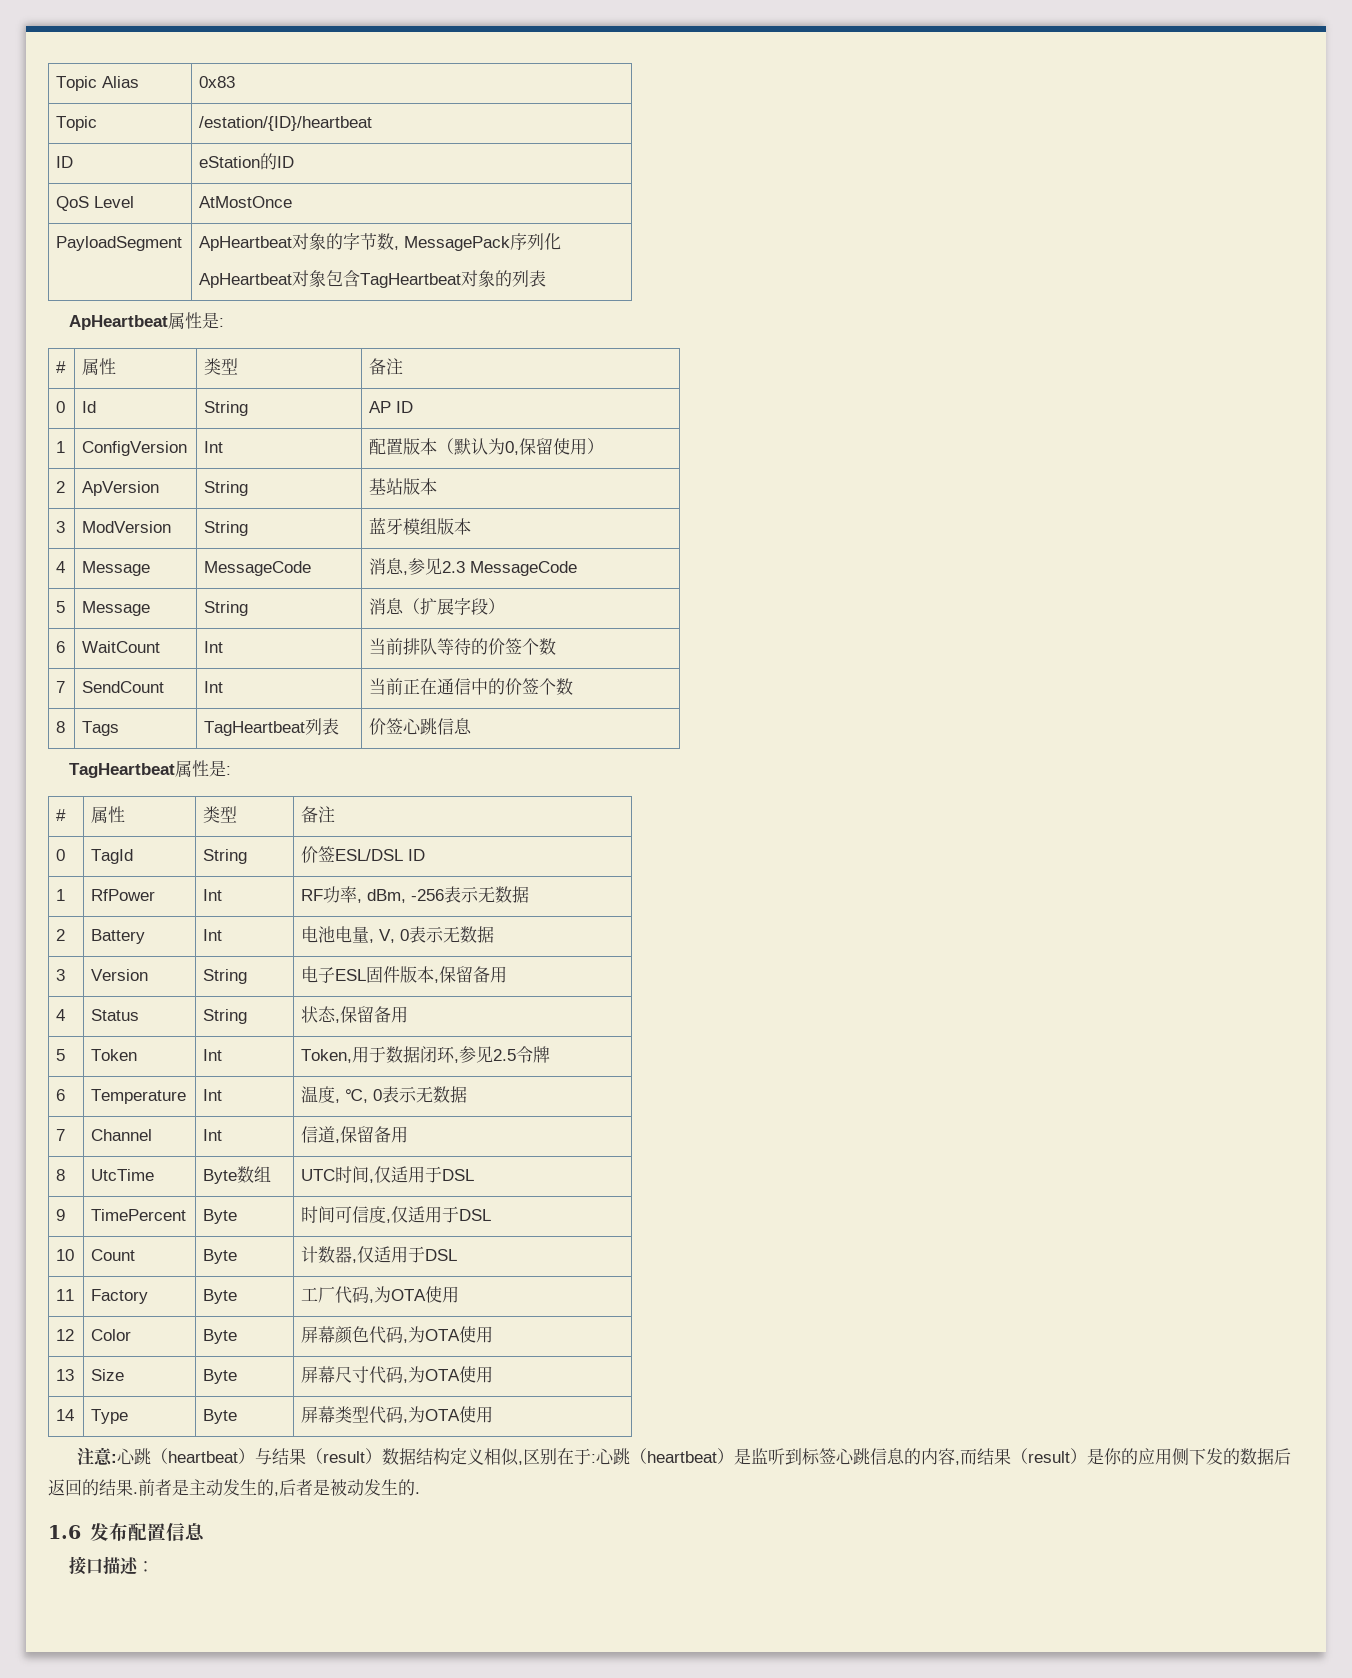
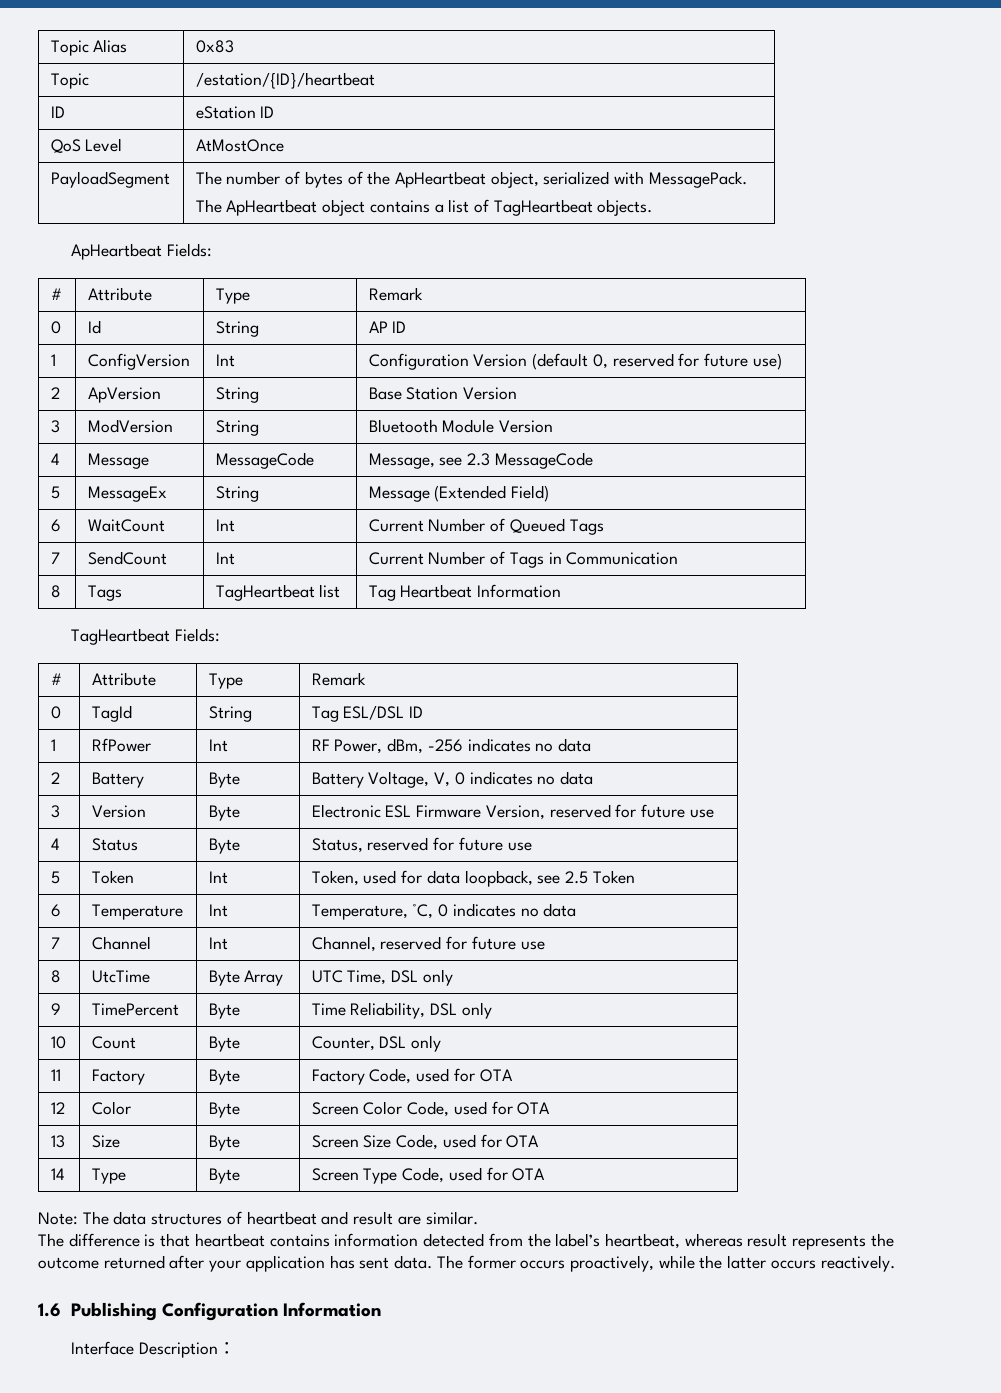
- ID | eStation的ID
+ ID | eStation ID
- PayloadSegment | ApHeartbeat对象的字节数, MessagePack序列化
- ApHeartbeat对象包含TagHeartbeat对象的列表
- ApHeartbeat属性是:
- # | 属性 | 类型 | 备注
+ PayloadSegment | The number of bytes of the ApHeartbeat object, serialized with MessagePack.
+ The ApHeartbeat object contains a list of TagHeartbeat objects.
+ ApHeartbeat Fields:
+ # | Attribute | Type | Remark
- 1 | ConfigVersion | Int | 配置版本（默认为0,保留使用）
+ 1 | ConfigVersion | Int | Configuration Version (default 0, reserved for future use)
- 2 | ApVersion | String | 基站版本
+ 2 | ApVersion | String | Base Station Version
- 3 | ModVersion | String | 蓝牙模组版本
+ 3 | ModVersion | String | Bluetooth Module Version
- 4 | Message | MessageCode | 消息,参见2.3 MessageCode
+ 4 | Message | MessageCode | Message, see 2.3 MessageCode
- 5 | Message | String | 消息（扩展字段）
+ 5 | MessageEx | String | Message (Extended Field)
- 6 | WaitCount | Int | 当前排队等待的价签个数
- 7 | SendCount | Int | 当前正在通信中的价签个数
+ 6 | WaitCount | Int | Current Number of Queued Tags
+ 7 | SendCount | Int | Current Number of Tags in Communication
- 8 | Tags | TagHeartbeat列表 | 价签心跳信息
- TagHeartbeat属性是:
- # | 属性 | 类型 | 备注
+ 8 | Tags | TagHeartbeat list | Tag Heartbeat Information
+ TagHeartbeat Fields:
+ # | Attribute | Type | Remark
- 0 | TagId | String | 价签ESL/DSL ID
+ 0 | TagId | String | Tag ESL/DSL ID
- 1 | RfPower | Int | RF功率, dBm, -256表示无数据
- 2 | Battery | Int | 电池电量, V, 0表示无数据
- 3 | Version | String | 电子ESL固件版本,保留备用
- 4 | Status | String | 状态,保留备用
- 5 | Token | Int | Token,用于数据闭环,参见2.5令牌
- 6 | Temperature | Int | 温度, ℃, 0表示无数据
- 7 | Channel | Int | 信道,保留备用
+ 1 | RfPower | Int | RF Power, dBm, -256 indicates no data
+ 2 | Battery | Byte | Battery Voltage, V, 0 indicates no data
+ 3 | Version | Byte | Electronic ESL Firmware Version, reserved for future use
+ 4 | Status | Byte | Status, reserved for future use
+ 5 | Token | Int | Token, used for data loopback, see 2.5 Token
+ 6 | Temperature | Int | Temperature, °C, 0 indicates no data
+ 7 | Channel | Int | Channel, reserved for future use
- 8 | UtcTime | Byte数组 | UTC时间,仅适用于DSL
+ 8 | UtcTime | Byte Array | UTC Time, DSL only
- 9 | TimePercent | Byte | 时间可信度,仅适用于DSL
+ 9 | TimePercent | Byte | Time Reliability, DSL only
- 10 | Count | Byte | 计数器,仅适用于DSL
+ 10 | Count | Byte | Counter, DSL only
- 11 | Factory | Byte | 工厂代码,为OTA使用
+ 11 | Factory | Byte | Factory Code, used for OTA
- 12 | Color | Byte | 屏幕颜色代码,为OTA使用
+ 12 | Color | Byte | Screen Color Code, used for OTA
- 13 | Size | Byte | 屏幕尺寸代码,为OTA使用
+ 13 | Size | Byte | Screen Size Code, used for OTA
- 14 | Type | Byte | 屏幕类型代码,为OTA使用
- 注意:心跳（heartbeat）与结果（result）数据结构定义相似,区别在于:心跳（heartbeat）是监听到标签心跳信息的内容,而结果（result）是你的应用侧下发的数据后返回的结果.前者是主动发生的,后者是被动发生的.
- 1.6发布配置信息
- 接口描述：
+ 14 | Type | Byte | Screen Type Code, used for OTA
+ Note: The data structures of heartbeat and result are similar.
+ The difference is that heartbeat contains information detected from the label’s heartbeat, whereas result represents the outcome returned after your application has sent data. The former occurs proactively, while the latter occurs reactively.
+ 1.6 Publishing Configuration Information
+ Interface Description：

